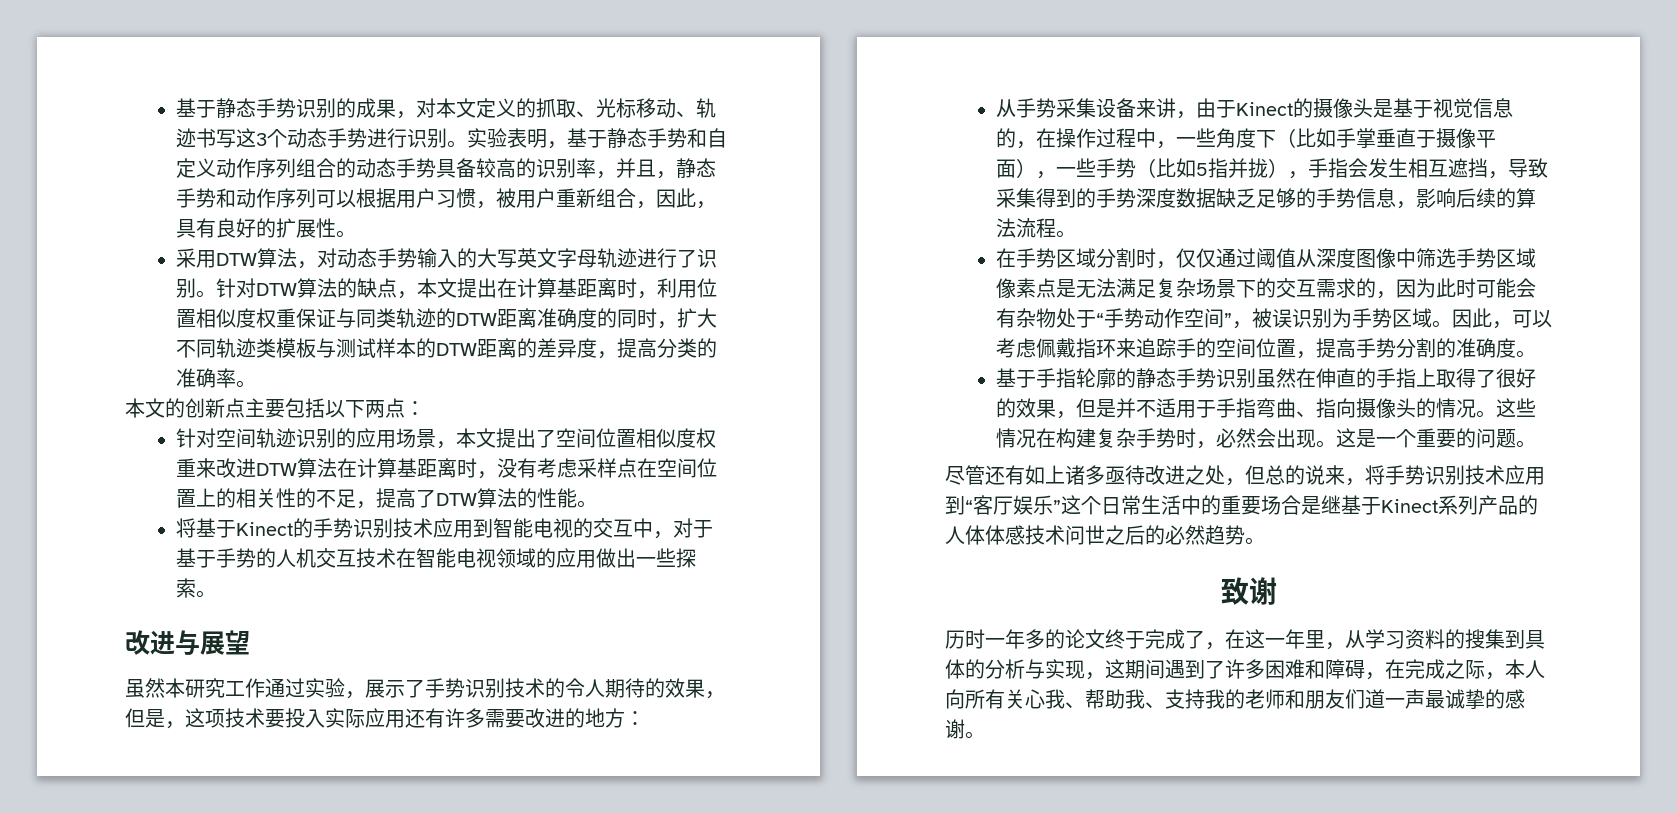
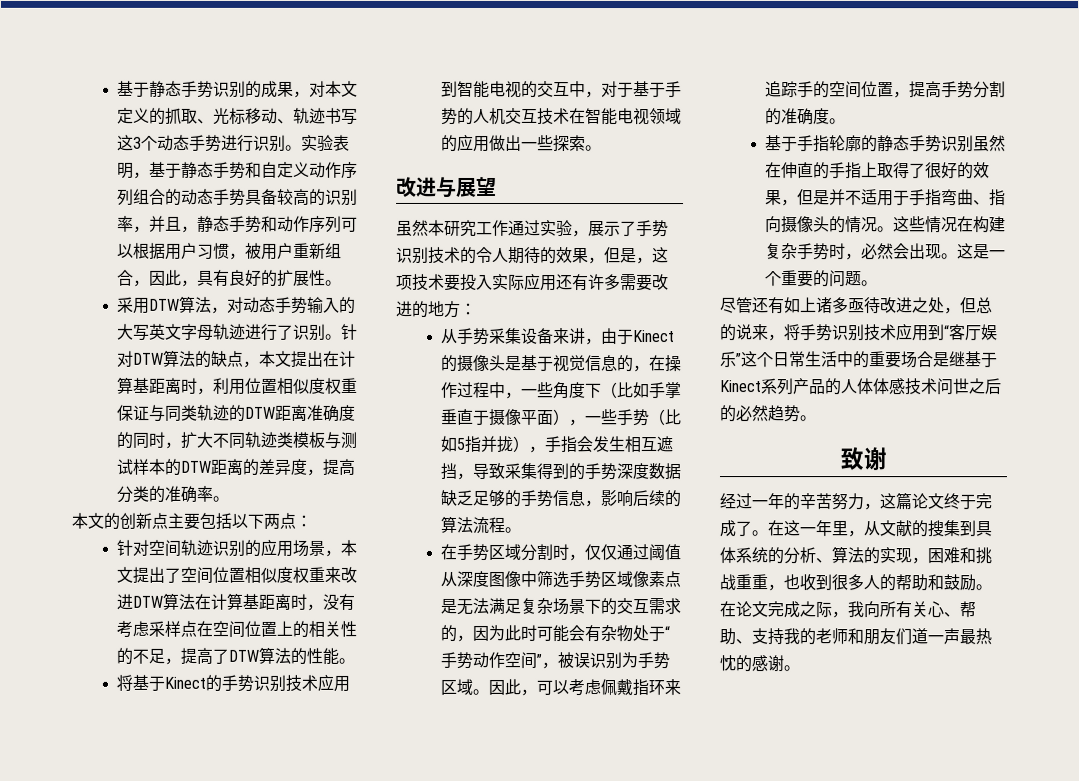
- 历时一年多的论文终于完成了，在这一年里，从学习资料的搜集到具体的分析与实现，这期间遇到了许多困难和障碍，在完成之际，本人向所有关心我、帮助我、支持我的老师和朋友们道一声最诚挚的感谢。
+ 经过一年的辛苦努力，这篇论文终于完成了。在这一年里，从文献的搜集到具体系统的分析、算法的实现，困难和挑战重重，也收到很多人的帮助和鼓励。在论文完成之际，我向所有关心、帮助、支持我的老师和朋友们道一声最热忱的感谢。

